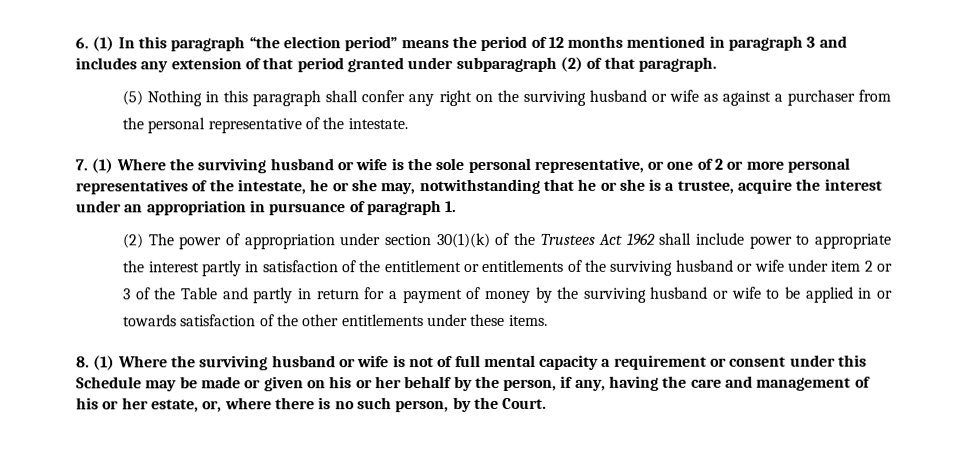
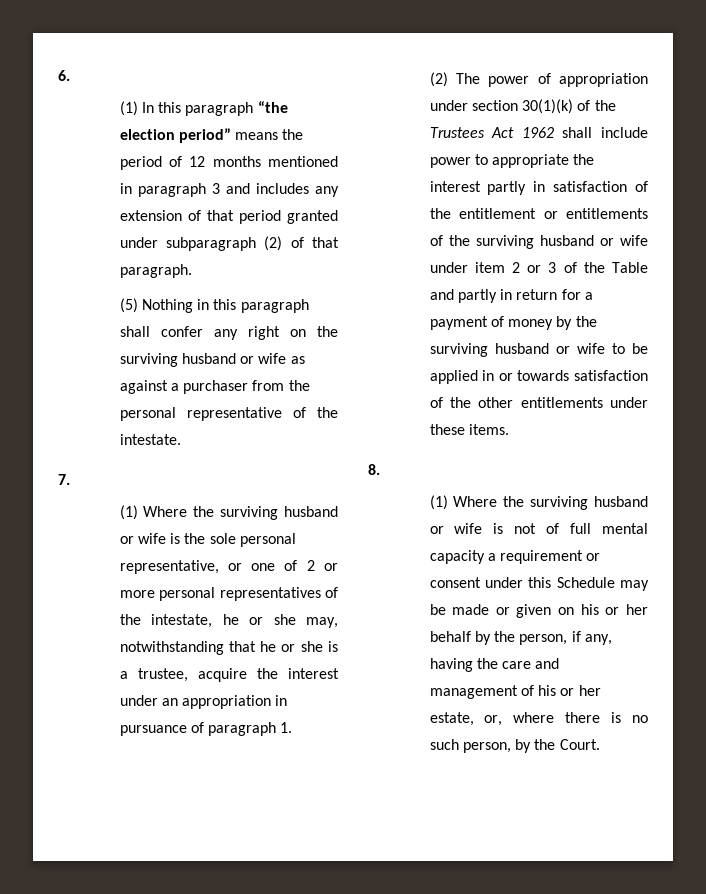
- 6. (1) In this paragraph “the election period” means the period of 12 months mentioned in paragraph 3 and includes any extension of that period granted under subparagraph (2) of that paragraph.
+ 6.
+ (1) In this paragraph “the election period” means the period of 12 months mentioned in paragraph 3 and includes any extension of that period granted under subparagraph (2) of that paragraph.
- 7. (1) Where the surviving husband or wife is the sole personal representative, or one of 2 or more personal representatives of the intestate, he or she may, notwithstanding that he or she is a trustee, acquire the interest under an appropriation in pursuance of paragraph 1.
+ 7.
+ (1) Where the surviving husband or wife is the sole personal representative, or one of 2 or more personal representatives of the intestate, he or she may, notwithstanding that he or she is a trustee, acquire the interest under an appropriation in pursuance of paragraph 1.
- 8. (1) Where the surviving husband or wife is not of full mental capacity a requirement or consent under this Schedule may be made or given on his or her behalf by the person, if any, having the care and management of his or her estate, or, where there is no such person, by the Court.
+ 8.
+ (1) Where the surviving husband or wife is not of full mental capacity a requirement or consent under this Schedule may be made or given on his or her behalf by the person, if any, having the care and management of his or her estate, or, where there is no such person, by the Court.

